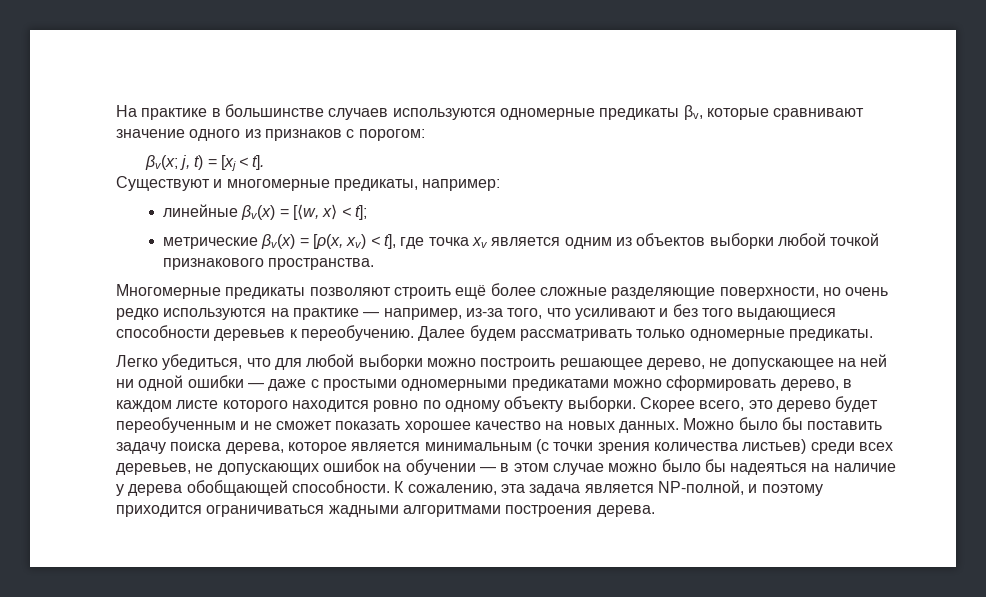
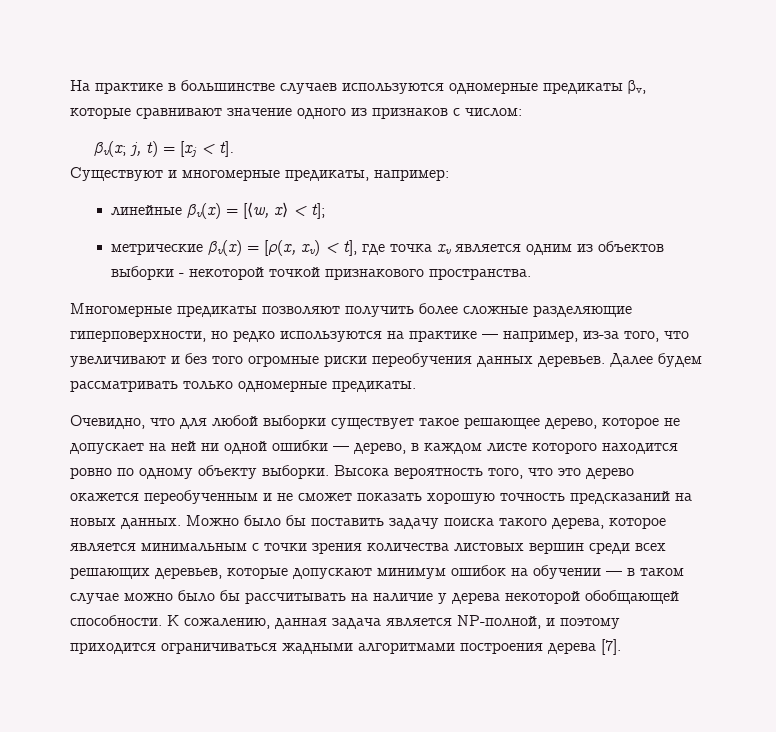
- На практике в большинстве случаев используются одномерные предикаты βv, которые сравнивают значение одного из признаков с порогом:
+ На практике в большинстве случаев используются одномерные предикаты βv, которые сравнивают значение одного из признаков с числом:
- метрические βv(x) = [ρ(x, xv) < t], где точка xv является одним из объектов выборки любой точкой признакового пространства.
+ метрические βv(x) = [ρ(x, xv) < t], где точка xv является одним из объектов выборки - некоторой точкой признакового пространства.
- Многомерные предикаты позволяют строить ещё более сложные разделяющие поверхности, но очень редко используются на практике — например, из-за того, что усиливают и без того выдающиеся способности деревьев к переобучению.
+ Многомерные предикаты позволяют получить более сложные разделяющие гиперповерхности, но редко используются на практике — например, из-за того, что увеличивают и без того огромные риски переобучения данных деревьев.
- Легко убедиться, что для любой выборки можно построить решающее дерево, не допускающее на ней ни одной ошибки — даже с простыми одномерными предикатами можно сформировать дерево, в каждом листе которого находится ровно по одному объекту выборки.
+ Очевидно, что для любой выборки существует такое решающее дерево, которое не допускает на ней ни одной ошибки — дерево, в каждом листе которого находится ровно по одному объекту выборки.
- Скорее всего, это дерево будет переобученным и не сможет показать хорошее качество на новых данных.
+ Высока вероятность того, что это дерево окажется переобученным и не сможет показать хорошую точность предсказаний на новых данных.
- Можно было бы поставить задачу поиска дерева, которое является минимальным (с точки зрения количества листьев) среди всех деревьев, не допускающих ошибок на обучении — в этом случае можно было бы надеяться на наличие у дерева обобщающей способности.
+ Можно было бы поставить задачу поиска такого дерева, которое является минимальным с точки зрения количества листовых вершин среди всех решающих деревьев, которые допускают минимум ошибок на обучении — в таком случае можно было бы рассчитывать на наличие у дерева некоторой обобщающей способности.
- К сожалению, эта задача является NP-полной, и поэтому приходится ограничиваться жадными алгоритмами построения дерева.
+ К сожалению, данная задача является NP-полной, и поэтому приходится ограничиваться жадными алгоритмами построения дерева [7].

